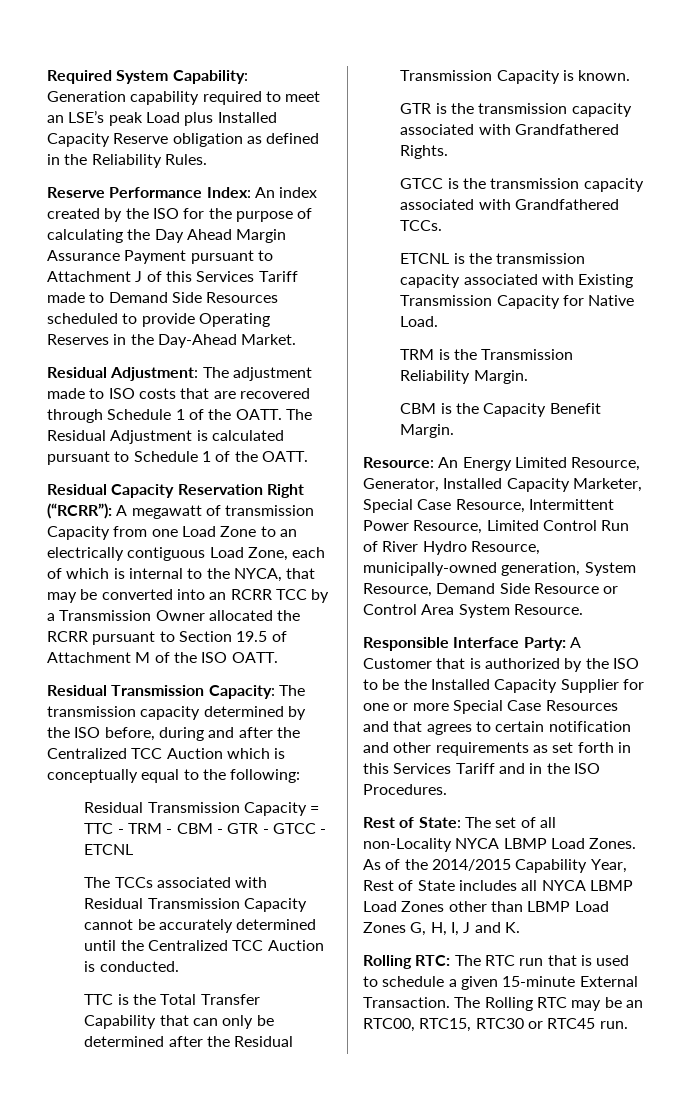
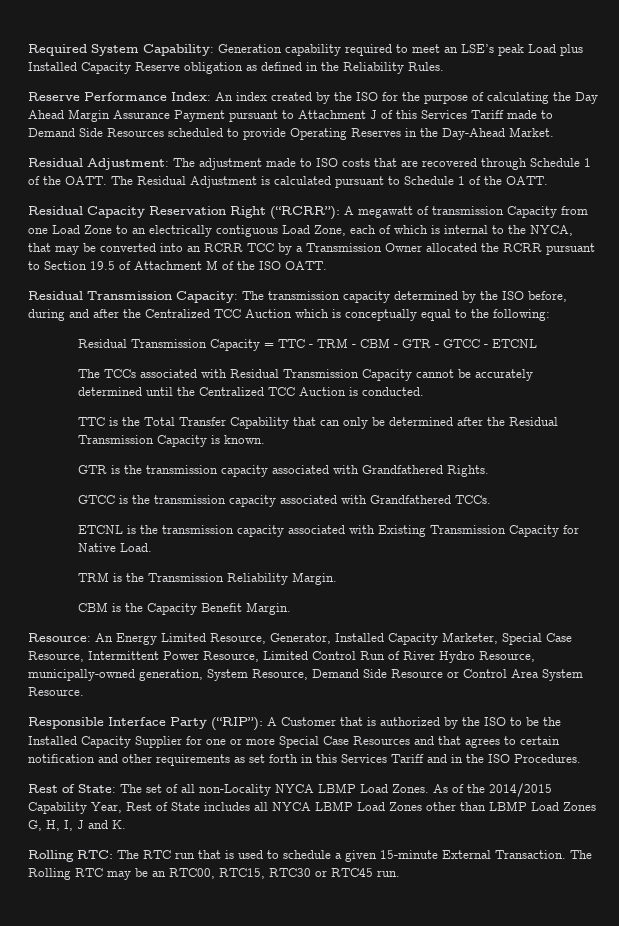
- Responsible Interface Party: A Customer that is authorized by the ISO to be the Installed Capacity Supplier for one or more Special Case Resources and that agrees to certain notification and other requirements as set forth in this Services Tariff and in the ISO Procedures.
+ Responsible Interface Party (“RIP”): A Customer that is authorized by the ISO to be the Installed Capacity Supplier for one or more Special Case Resources and that agrees to certain notification and other requirements as set forth in this Services Tariff and in the ISO Procedures.

